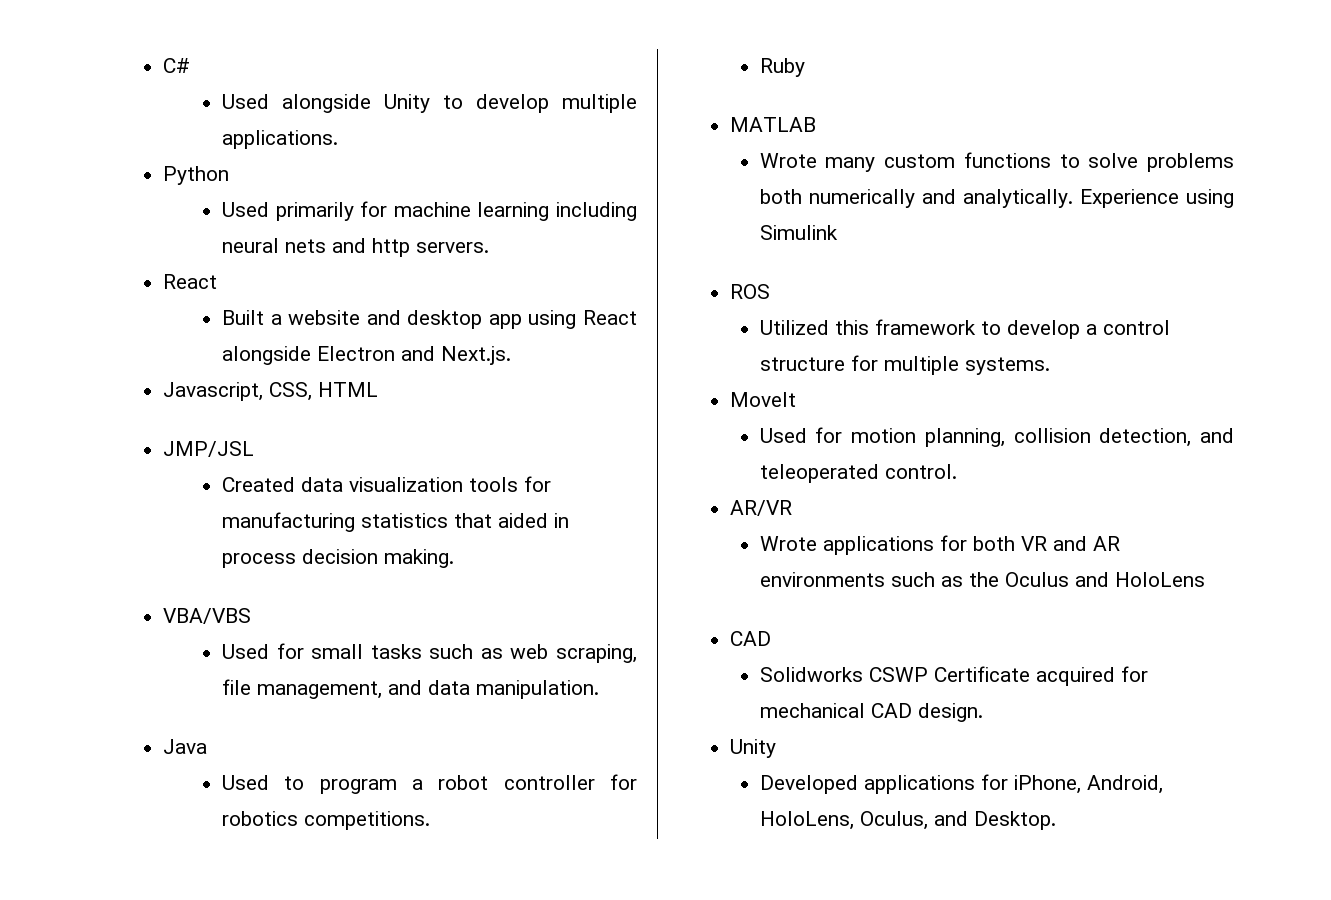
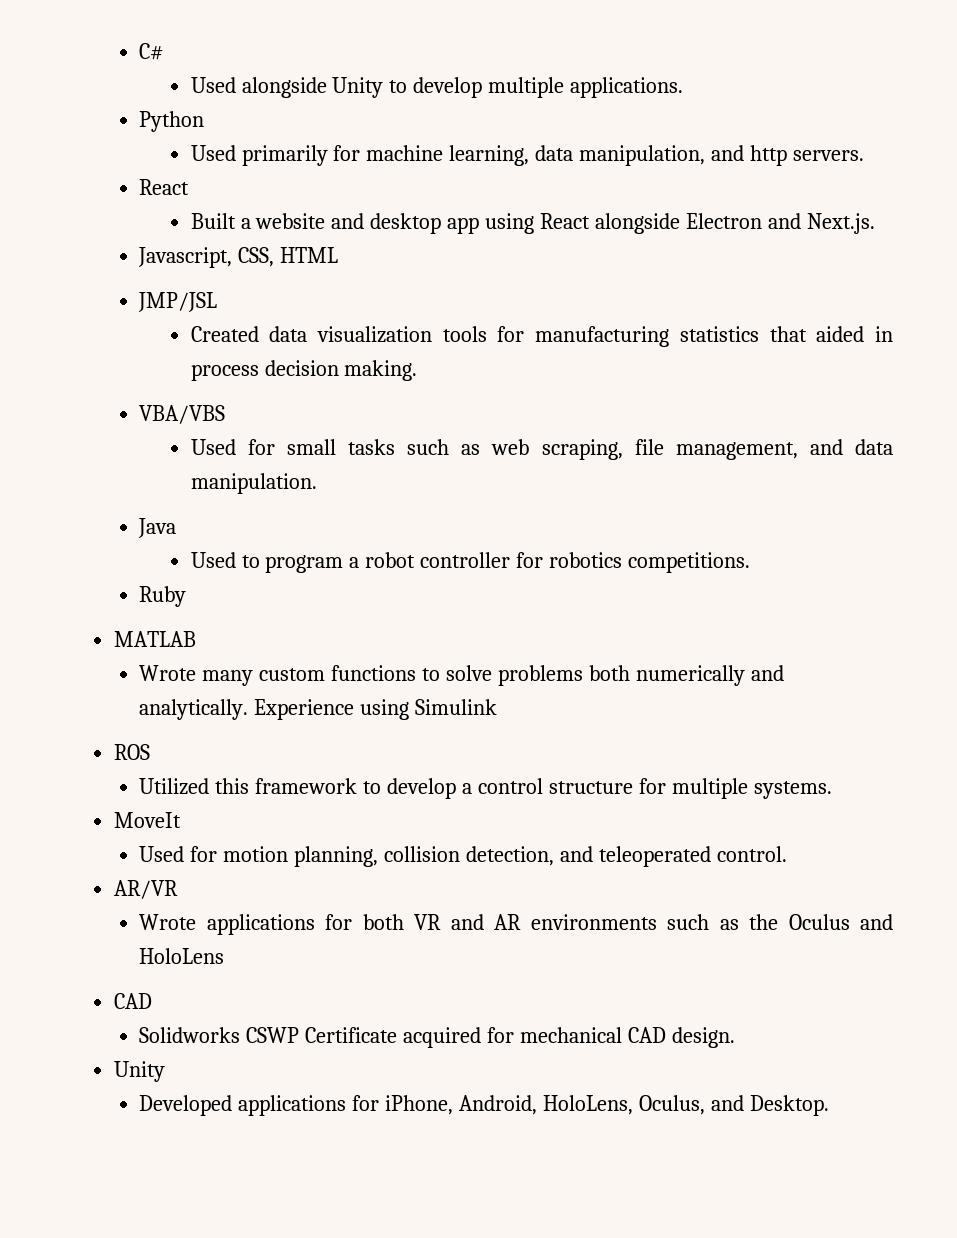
- Used primarily for machine learning including neural nets and http servers.
+ Used primarily for machine learning, data manipulation, and http servers.

